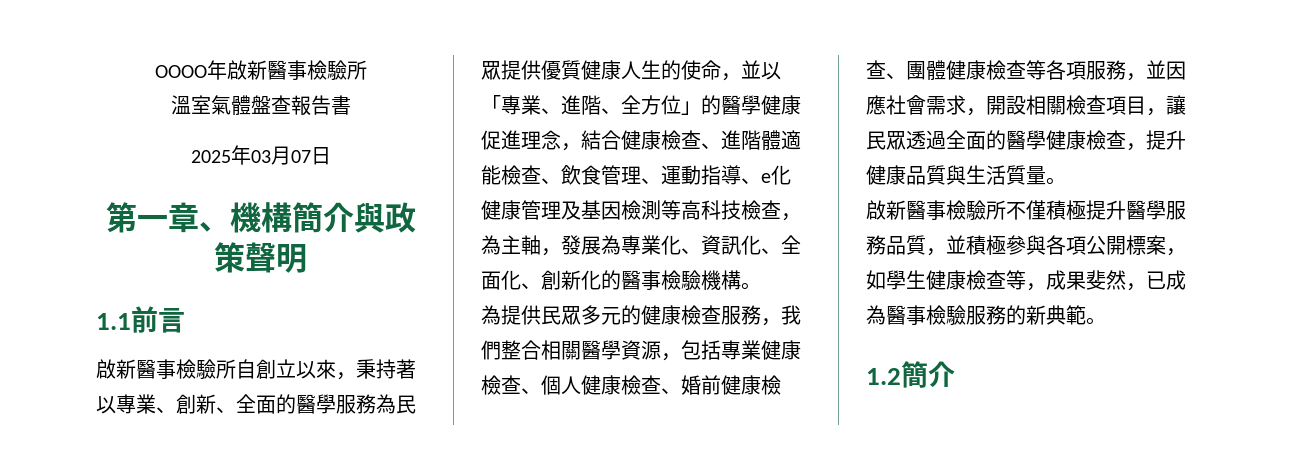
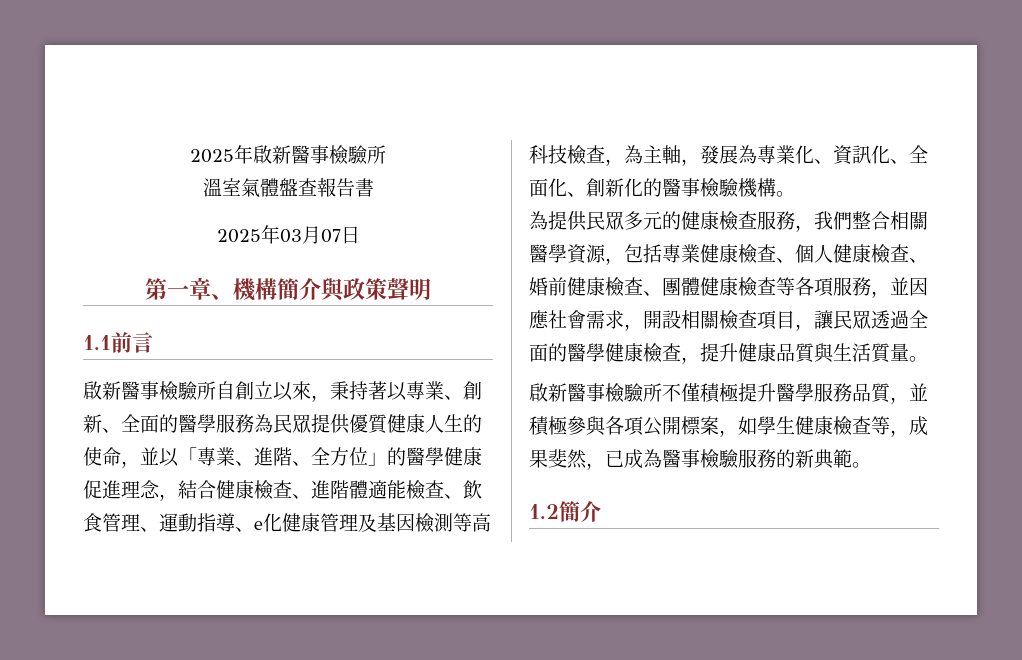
- OOOO年啟新醫事檢驗所
+ 2025年啟新醫事檢驗所

